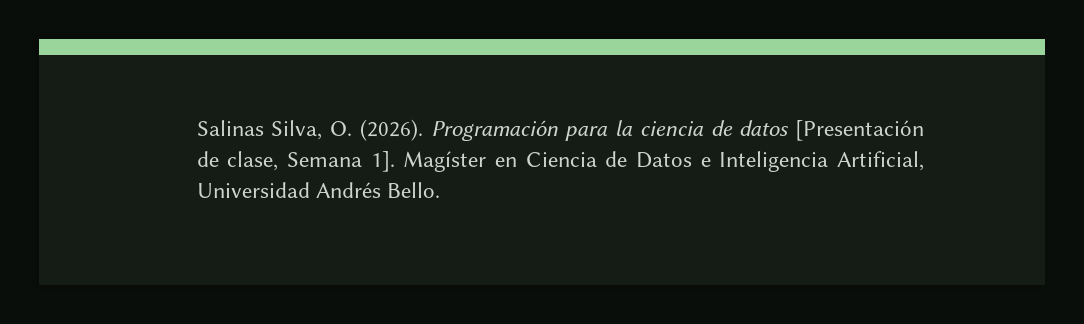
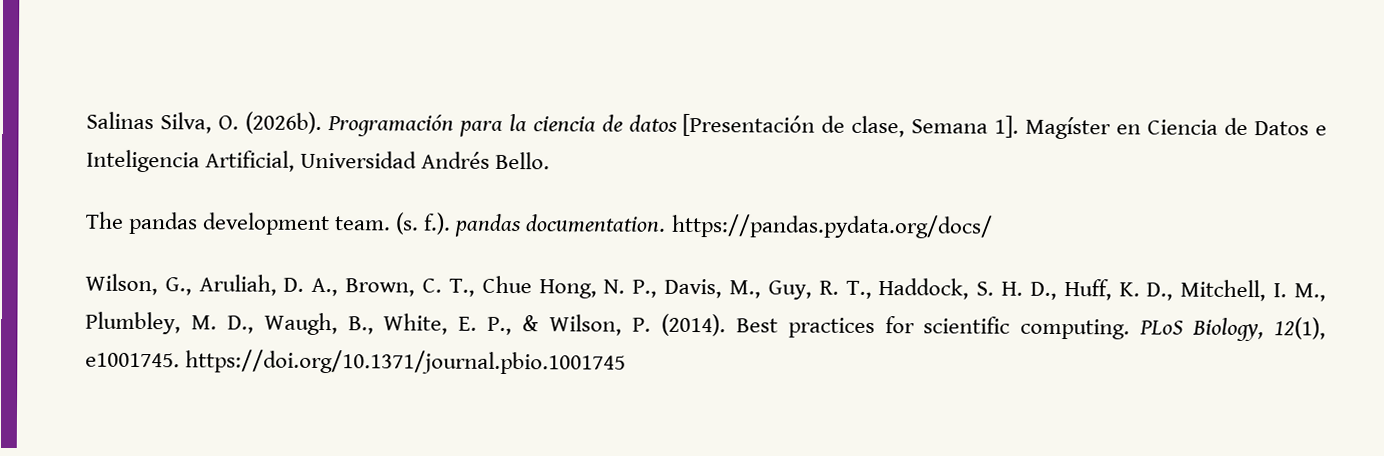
- Salinas Silva, O. (2026).
+ Salinas Silva, O. (2026b).
+ The pandas development team. (s. f.). pandas documentation. https://pandas.pydata.org/docs/
+ Wilson, G., Aruliah, D. A., Brown, C. T., Chue Hong, N. P., Davis, M., Guy, R. T., Haddock, S. H. D., Huff, K. D., Mitchell, I. M., Plumbley, M. D., Waugh, B., White, E. P., & Wilson, P. (2014). Best practices for scientific computing. PLoS Biology, 12(1), e1001745. https://doi.org/10.1371/journal.pbio.1001745

